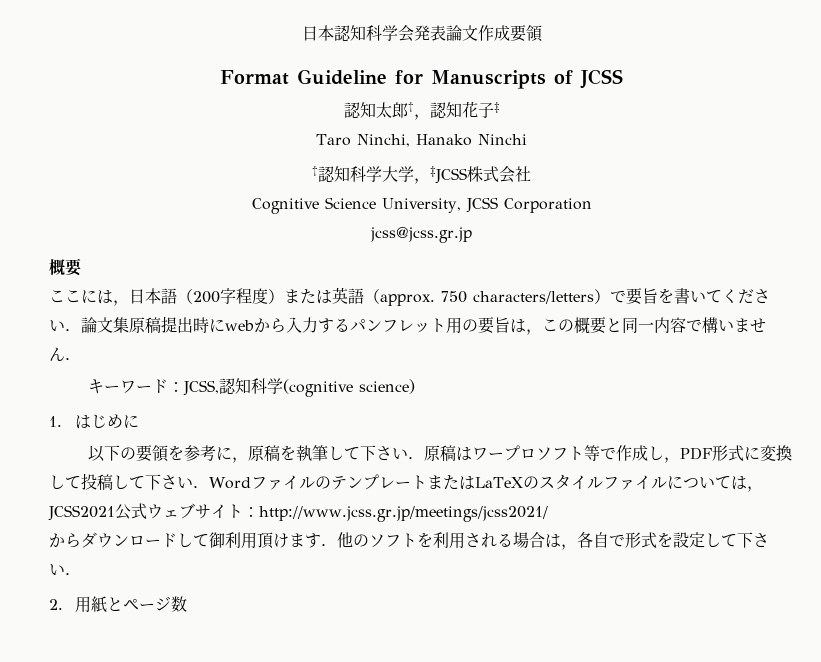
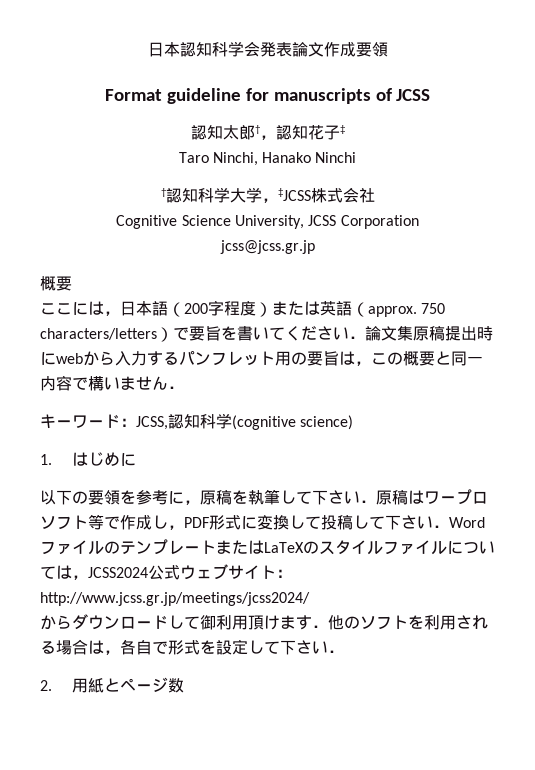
- Format Guideline for Manuscripts of JCSS
+ Format guideline for manuscripts of JCSS
- 以下の要領を参考に，原稿を執筆して下さい．原稿はワープロソフト等で作成し，PDF形式に変換して投稿して下さい．WordファイルのテンプレートまたはLaTeXのスタイルファイルについては，JCSS2021公式ウェブサイト：http://www.jcss.gr.jp/meetings/jcss2021/
+ 以下の要領を参考に，原稿を執筆して下さい．原稿はワープロソフト等で作成し，PDF形式に変換して投稿して下さい．WordファイルのテンプレートまたはLaTeXのスタイルファイルについては，JCSS2024公式ウェブサイト：http://www.jcss.gr.jp/meetings/jcss2024/

